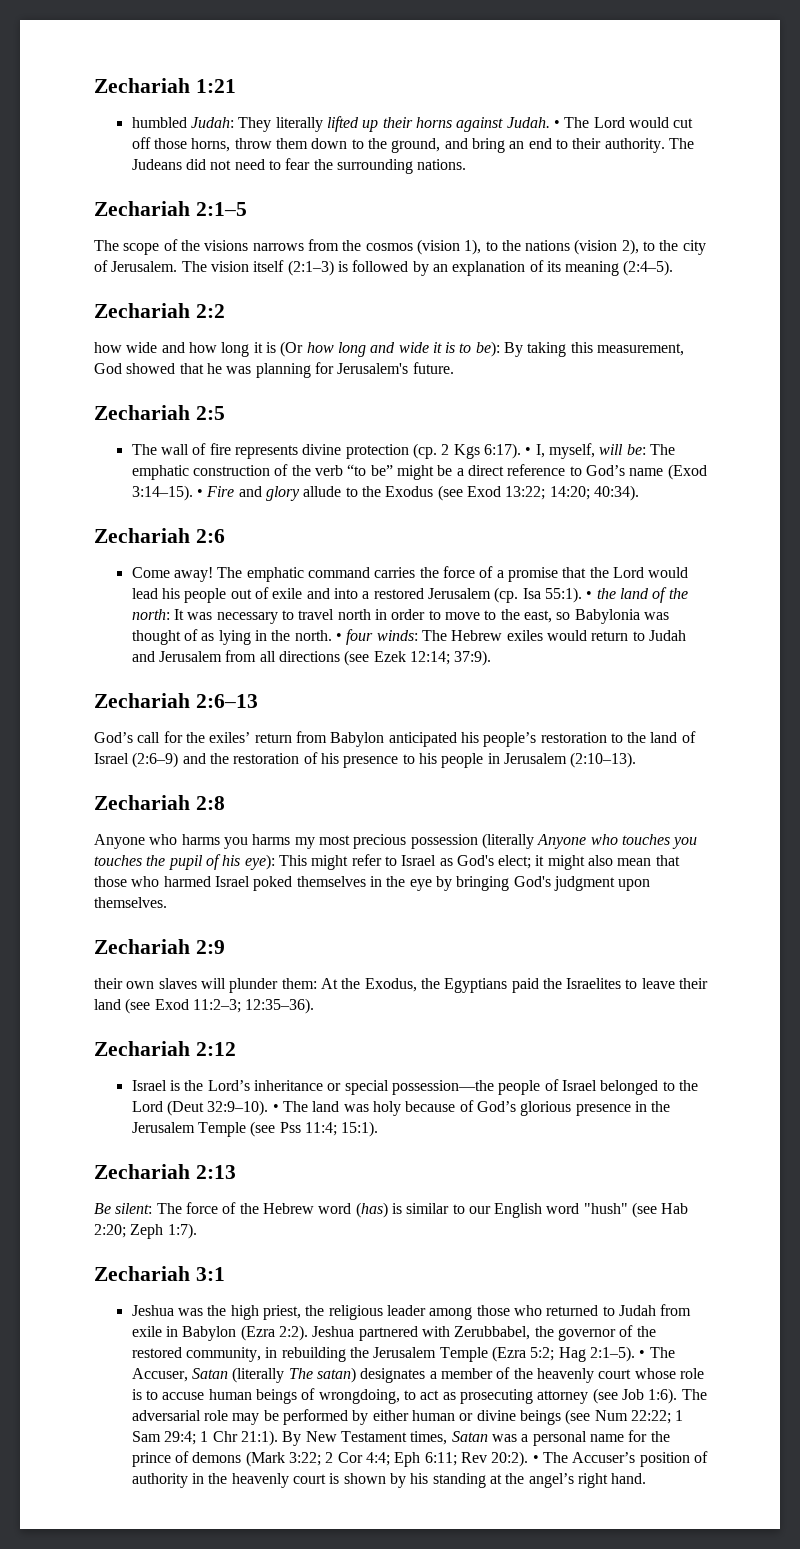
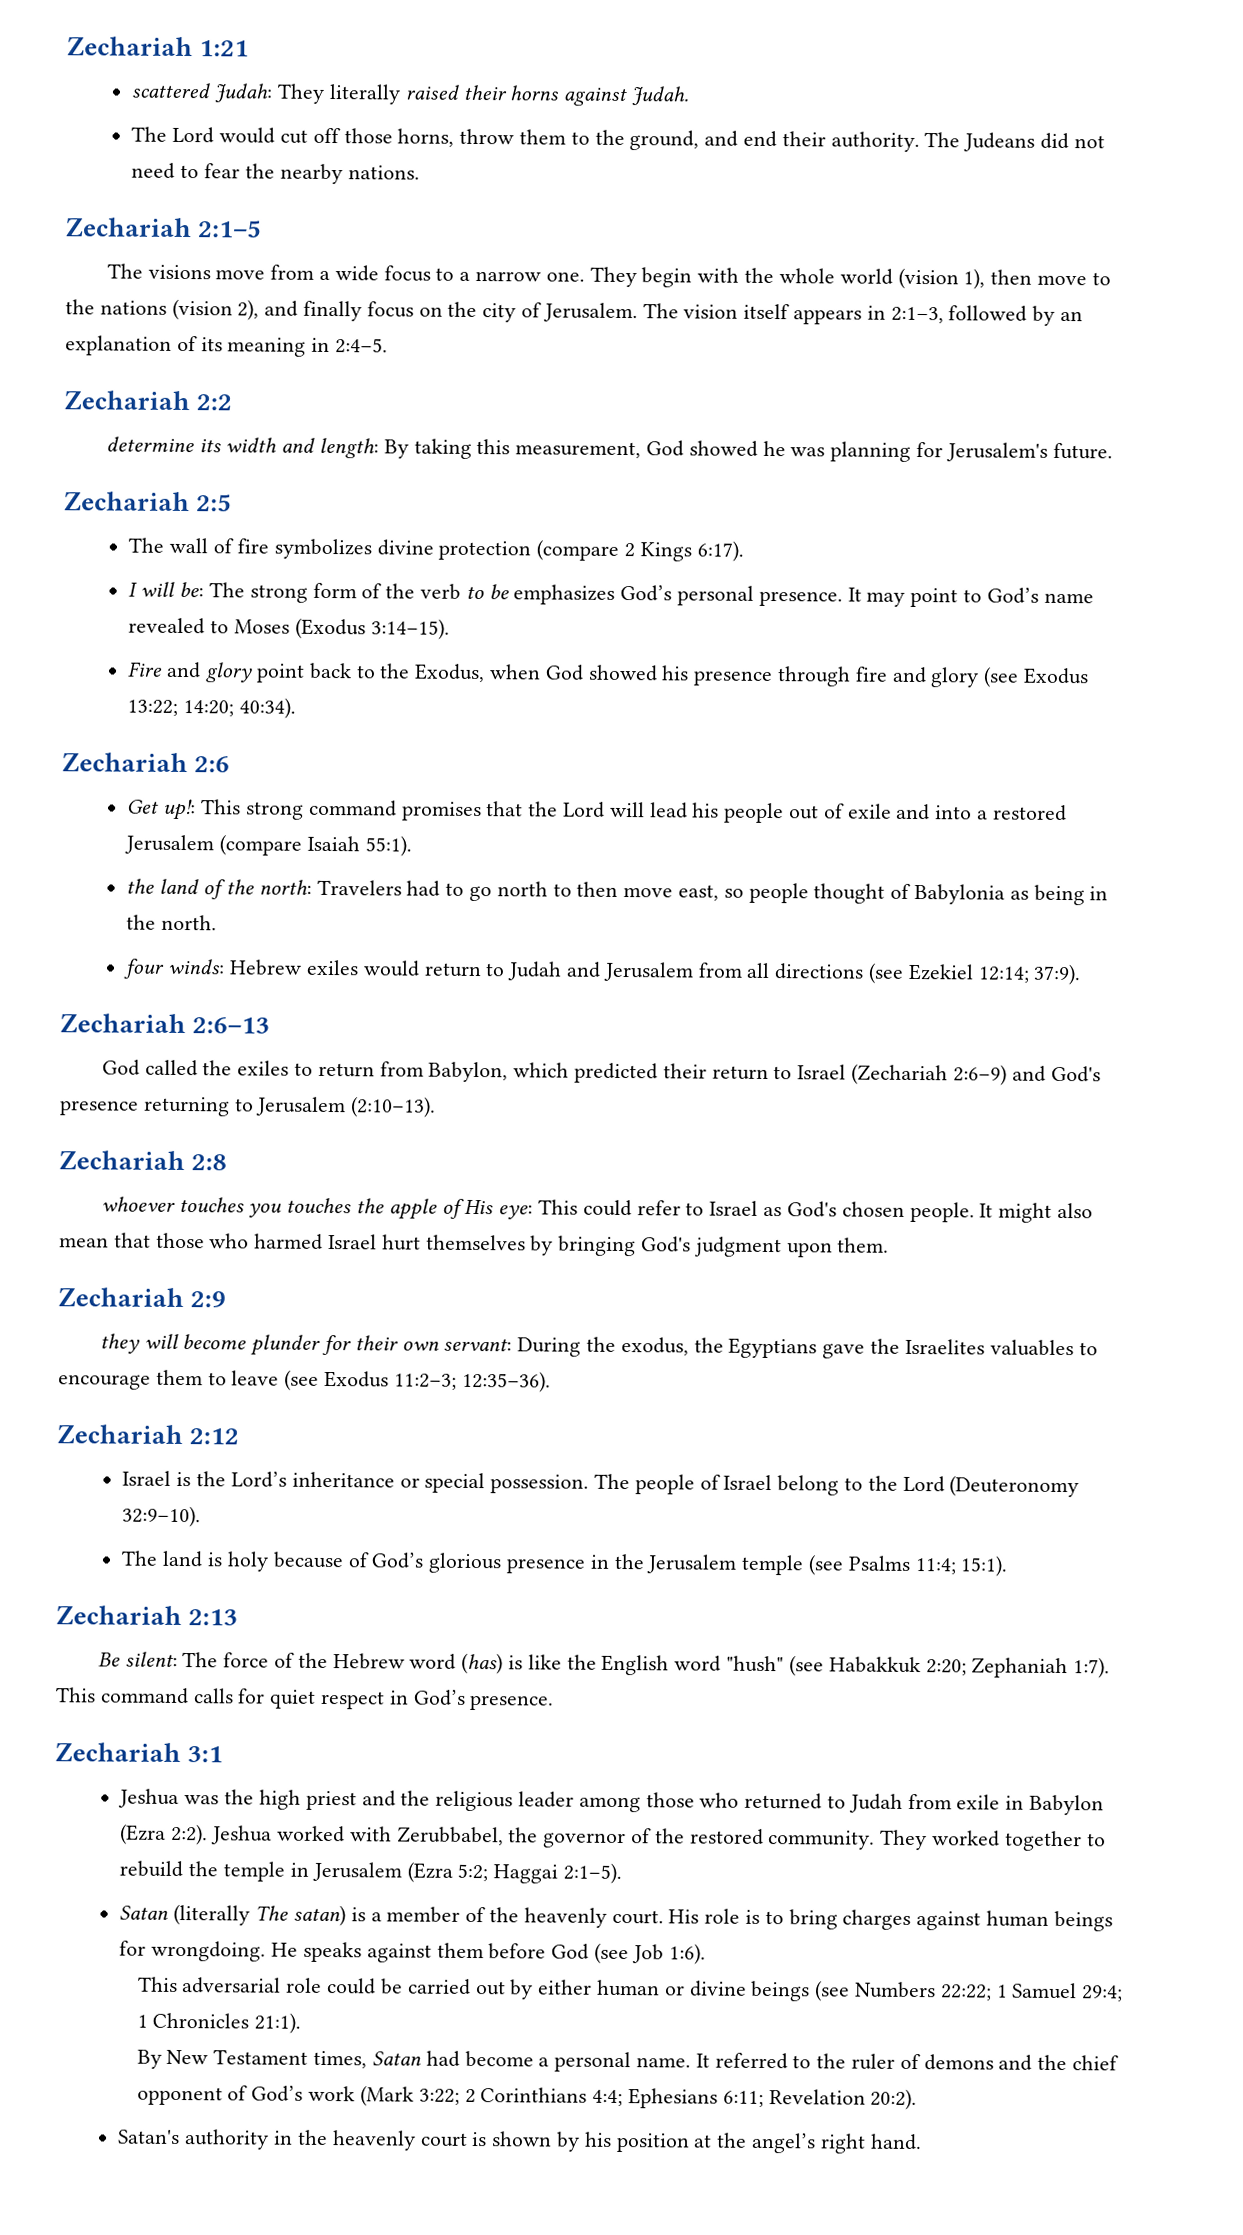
- humbled Judah: They literally lifted up their horns against Judah. • The Lord would cut off those horns, throw them down to the ground, and bring an end to their authority.
+ scattered Judah: They literally raised their horns against Judah.
+ The Lord would cut off those horns, throw them to the ground, and end their authority.
- The Judeans did not need to fear the surrounding nations.
+ The Judeans did not need to fear the nearby nations.
- The scope of the visions narrows from the cosmos (vision 1), to the nations (vision 2), to the city of Jerusalem.
+ The visions move from a wide focus to a narrow one. They begin with the whole world (vision 1), then move to the nations (vision 2), and finally focus on the city of Jerusalem.
- The vision itself (2:1–3) is followed by an explanation of its meaning (2:4–5).
+ The vision itself appears in 2:1–3, followed by an explanation of its meaning in 2:4–5.
- how wide and how long it is (Or how long and wide it is to be): By taking this measurement, God showed that he was planning for Jerusalem's future.
+ determine its width and length: By taking this measurement, God showed he was planning for Jerusalem's future.
- The wall of fire represents divine protection (cp. 2 Kgs 6:17). • I, myself, will be: The emphatic construction of the verb “to be” might be a direct reference to God’s name (Exod 3:14–15). • Fire and glory allude to the Exodus (see Exod 13:22; 14:20; 40:34).
+ The wall of fire symbolizes divine protection (compare 2 Kings 6:17).
+ I will be: The strong form of the verb to be emphasizes God’s personal presence. It may point to God’s name revealed to Moses (Exodus 3:14–15).
+ Fire and glory point back to the Exodus, when God showed his presence through fire and glory (see Exodus 13:22; 14:20; 40:34).
- Come away! The emphatic command carries the force of a promise that the Lord would lead his people out of exile and into a restored Jerusalem (cp. Isa 55:1). • the land of the north: It was necessary to travel north in order to move to the east, so Babylonia was thought of as lying in the north. • four winds: The Hebrew exiles would return to Judah and Jerusalem from all directions (see Ezek 12:14; 37:9).
+ Get up!: This strong command promises that the Lord will lead his people out of exile and into a restored Jerusalem (compare Isaiah 55:1).
+ the land of the north: Travelers had to go north to then move east, so people thought of Babylonia as being in the north.
+ four winds: Hebrew exiles would return to Judah and Jerusalem from all directions (see Ezekiel 12:14; 37:9).
- God’s call for the exiles’ return from Babylon anticipated his people’s restoration to the land of Israel (2:6–9) and the restoration of his presence to his people in Jerusalem (2:10–13).
+ God called the exiles to return from Babylon, which predicted their return to Israel (Zechariah 2:6–9) and God's presence returning to Jerusalem (2:10–13).
  Zechariah 2:8
- Anyone who harms you harms my most precious possession (literally Anyone who touches you touches the pupil of his eye): This might refer to Israel as God's elect; it might also mean that those who harmed Israel poked themselves in the eye by bringing God's judgment upon themselves.
+ whoever touches you touches the apple of His eye: This could refer to Israel as God's chosen people. It might also mean that those who harmed Israel hurt themselves by bringing God's judgment upon them.
- their own slaves will plunder them: At the Exodus, the Egyptians paid the Israelites to leave their land (see Exod 11:2–3; 12:35–36).
+ they will become plunder for their own servant: During the exodus, the Egyptians gave the Israelites valuables to encourage them to leave (see Exodus 11:2–3; 12:35–36).
- Israel is the Lord’s inheritance or special possession—the people of Israel belonged to the Lord (Deut 32:9–10). • The land was holy because of God’s glorious presence in the Jerusalem Temple (see Pss 11:4; 15:1).
+ Israel is the Lord’s inheritance or special possession. The people of Israel belong to the Lord (Deuteronomy 32:9–10).
+ The land is holy because of God’s glorious presence in the Jerusalem temple (see Psalms 11:4; 15:1).
- Be silent: The force of the Hebrew word (has) is similar to our English word "hush" (see Hab 2:20; Zeph 1:7).
+ Be silent: The force of the Hebrew word (has) is like the English word "hush" (see Habakkuk 2:20; Zephaniah 1:7). This command calls for quiet respect in God’s presence.
- Jeshua was the high priest, the religious leader among those who returned to Judah from exile in Babylon (Ezra 2:2).
+ Jeshua was the high priest and the religious leader among those who returned to Judah from exile in Babylon (Ezra 2:2).
- Jeshua partnered with Zerubbabel, the governor of the restored community, in rebuilding the Jerusalem Temple (Ezra 5:2; Hag 2:1–5). • The Accuser, Satan (literally The satan) designates a member of the heavenly court whose role is to accuse human beings of wrongdoing, to act as prosecuting attorney (see Job 1:6). The adversarial role may be performed by either human or divine beings (see Num 22:22; 1 Sam 29:4; 1 Chr 21:1). By New Testament times, Satan was a personal name for the prince of demons (Mark 3:22; 2 Cor 4:4; Eph 6:11; Rev 20:2). • The Accuser’s position of authority in the heavenly court is shown by his standing at the angel’s right hand.
+ Jeshua worked with Zerubbabel, the governor of the restored community. They worked together to rebuild the temple in Jerusalem (Ezra 5:2; Haggai 2:1–5).
+ Satan (literally The satan) is a member of the heavenly court. His role is to bring charges against human beings for wrongdoing. He speaks against them before God (see Job 1:6).
+ This adversarial role could be carried out by either human or divine beings (see Numbers 22:22; 1 Samuel 29:4; 1 Chronicles 21:1).
+ By New Testament times, Satan had become a personal name. It referred to the ruler of demons and the chief opponent of God’s work (Mark 3:22; 2 Corinthians 4:4; Ephesians 6:11; Revelation 20:2).
+ Satan's authority in the heavenly court is shown by his position at the angel’s right hand.

